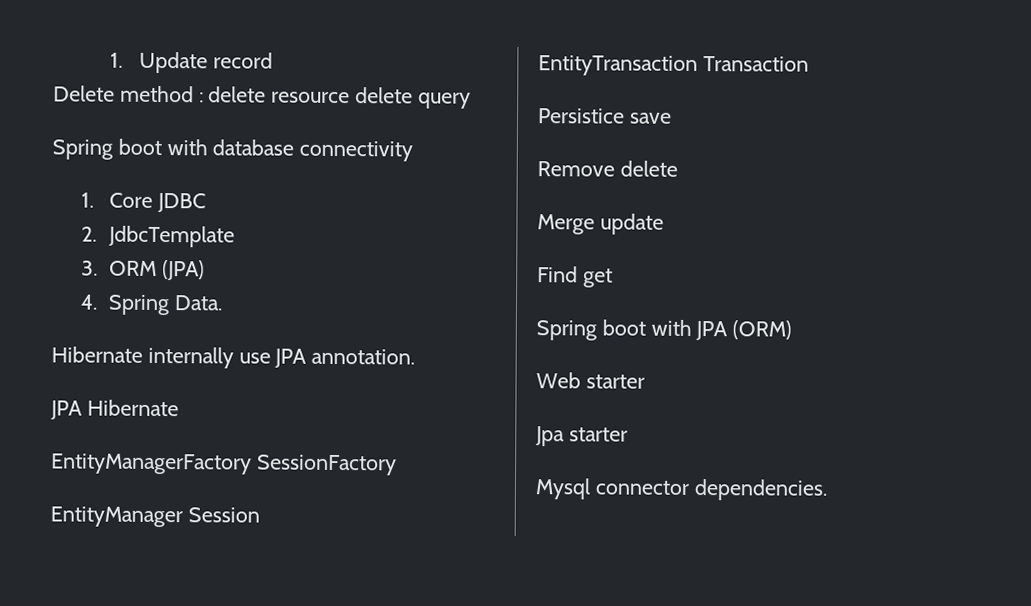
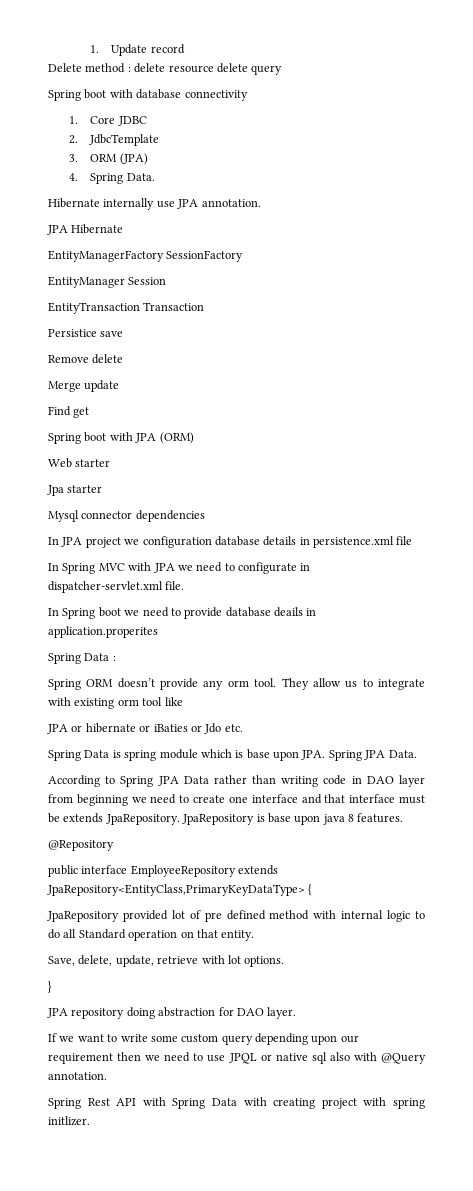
- Mysql connector dependencies.
+ Mysql connector dependencies
+ In JPA project we configuration database details in persistence.xml file
+ In Spring MVC with JPA we need to configurate in dispatcher-servlet.xml file.
+ In Spring boot we need to provide database deails in application.properites
+ Spring Data :
+ Spring ORM doesn’t provide any orm tool. They allow us to integrate with existing orm tool like
+ JPA or hibernate or iBaties or Jdo etc.
+ Spring Data is spring module which is base upon JPA. Spring JPA Data.
+ According to Spring JPA Data rather than writing code in DAO layer from beginning we need to create one interface and that interface must be extends JpaRepository. JpaRepository is base upon java 8 features.
+ @Repository
+ public interface EmployeeRepository extends JpaRepository<EntityClass,PrimaryKeyDataType> {
+ JpaRepository provided lot of pre defined method with internal logic to do all Standard operation on that entity.
+ Save, delete, update, retrieve with lot options.
+ }
+ JPA repository doing abstraction for DAO layer.
+ If we want to write some custom query depending upon our requirement then we need to use JPQL or native sql also with @Query annotation.
+ Spring Rest API with Spring Data with creating project with spring initlizer.

